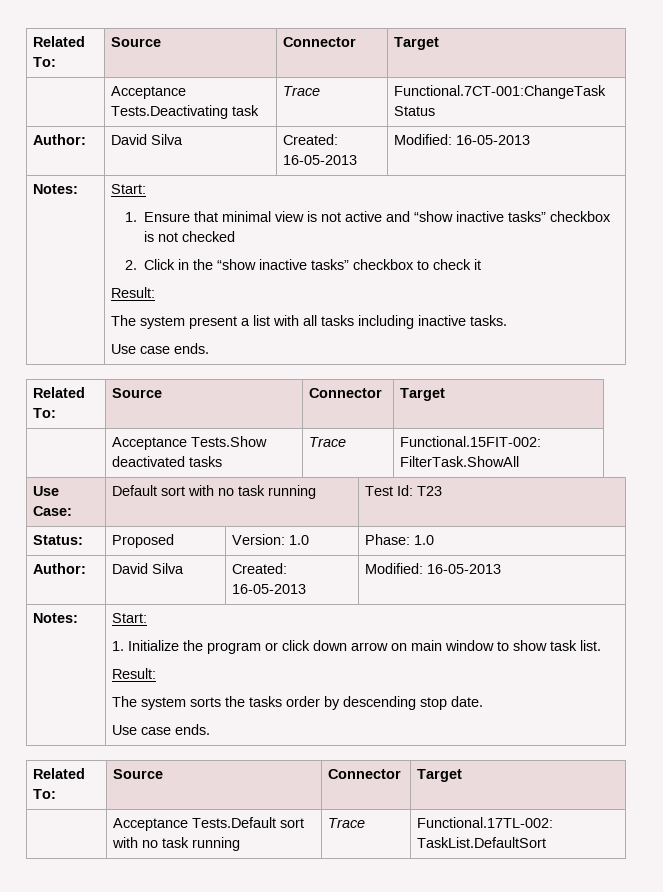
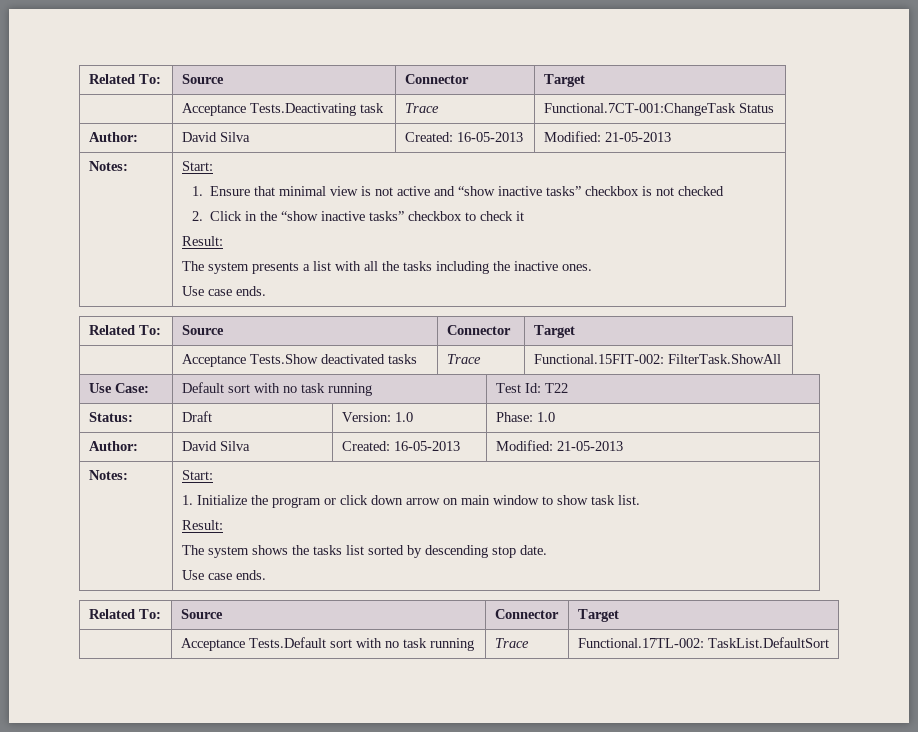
  | Acceptance Tests.Deactivating task | Trace | Functional.7CT-001:ChangeTask Status
- Author: | David Silva | Created: 16-05-2013 | Modified: 16-05-2013
+ Author: | David Silva | Created: 16-05-2013 | Modified: 21-05-2013
- The system present a list with all tasks including inactive tasks.
+ The system presents a list with all the tasks including the inactive ones.
- Use Case: | Default sort with no task running | Test Id: T23
+ Use Case: | Default sort with no task running | Test Id: T22
- Status: | Proposed | Version: 1.0 | Phase: 1.0
- Author: | David Silva | Created: 16-05-2013 | Modified: 16-05-2013
+ Status: | Draft | Version: 1.0 | Phase: 1.0
+ Author: | David Silva | Created: 16-05-2013 | Modified: 21-05-2013
  Notes: | Start:
  1. Initialize the program or click down arrow on main window to show task list.
  Result:
- The system sorts the tasks order by descending stop date.
+ The system shows the tasks list sorted by descending stop date.

